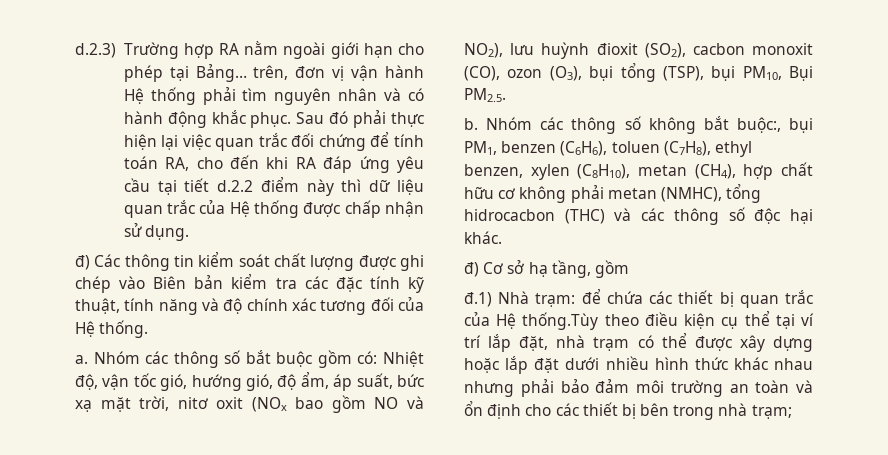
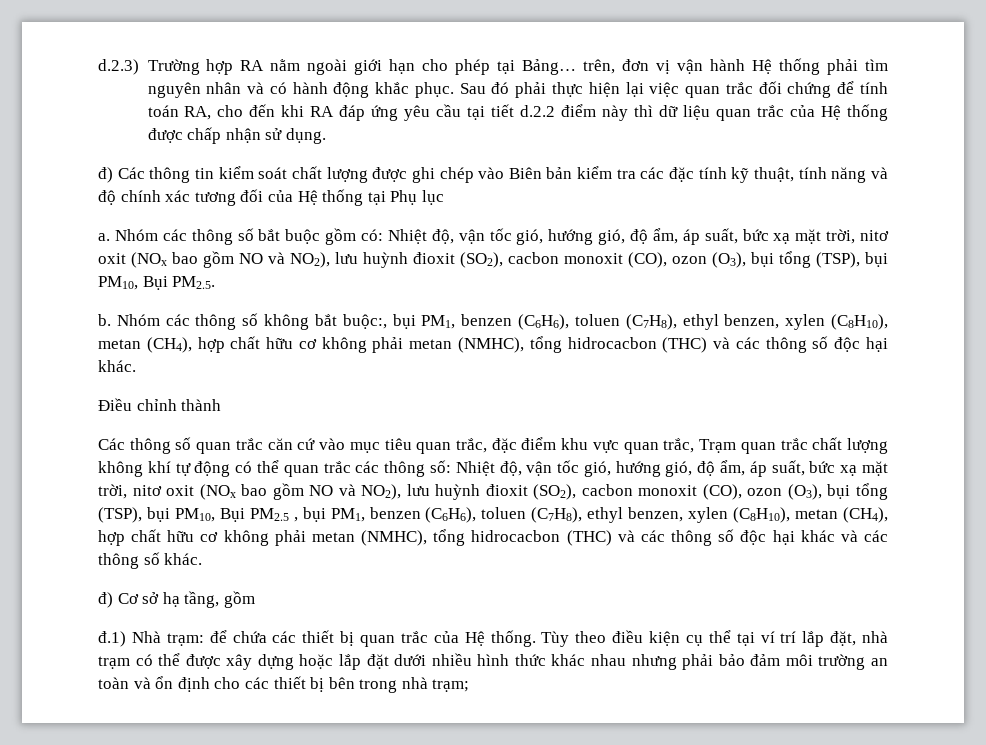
- đ) Các thông tin kiểm soát chất lượng được ghi chép vào Biên bản kiểm tra các đặc tính kỹ thuật, tính năng và độ chính xác tương đối của Hệ thống.
+ đ) Các thông tin kiểm soát chất lượng được ghi chép vào Biên bản kiểm tra các đặc tính kỹ thuật, tính năng và độ chính xác tương đối của Hệ thống tại Phụ lục
+ Điều chỉnh thành
+ Các thông số quan trắc căn cứ vào mục tiêu quan trắc, đặc điểm khu vực quan trắc, Trạm quan trắc chất lượng không khí tự động có thể quan trắc các thông số: Nhiệt độ, vận tốc gió, hướng gió, độ ẩm, áp suất, bức xạ mặt trời, nitơ oxit (NOx bao gồm NO và NO2), lưu huỳnh đioxit (SO2), cacbon monoxit (CO), ozon (O3), bụi tổng (TSP), bụi PM10, Bụi PM2.5 , bụi PM1, benzen (C6H6), toluen (C7H8), ethyl benzen, xylen (C8H10), metan (CH4), hợp chất hữu cơ không phải metan (NMHC), tổng hidrocacbon (THC) và các thông số độc hại khác và các thông số khác.
- đ.1) Nhà trạm: để chứa các thiết bị quan trắc của Hệ thống.Tùy theo điều kiện cụ thể tại ví trí lắp đặt, nhà trạm có thể được xây dựng hoặc lắp đặt dưới nhiều hình thức khác nhau nhưng phải bảo đảm môi trường an toàn và ổn định cho các thiết bị bên trong nhà trạm;
+ đ.1) Nhà trạm: để chứa các thiết bị quan trắc của Hệ thống. Tùy theo điều kiện cụ thể tại ví trí lắp đặt, nhà trạm có thể được xây dựng hoặc lắp đặt dưới nhiều hình thức khác nhau nhưng phải bảo đảm môi trường an toàn và ổn định cho các thiết bị bên trong nhà trạm;

